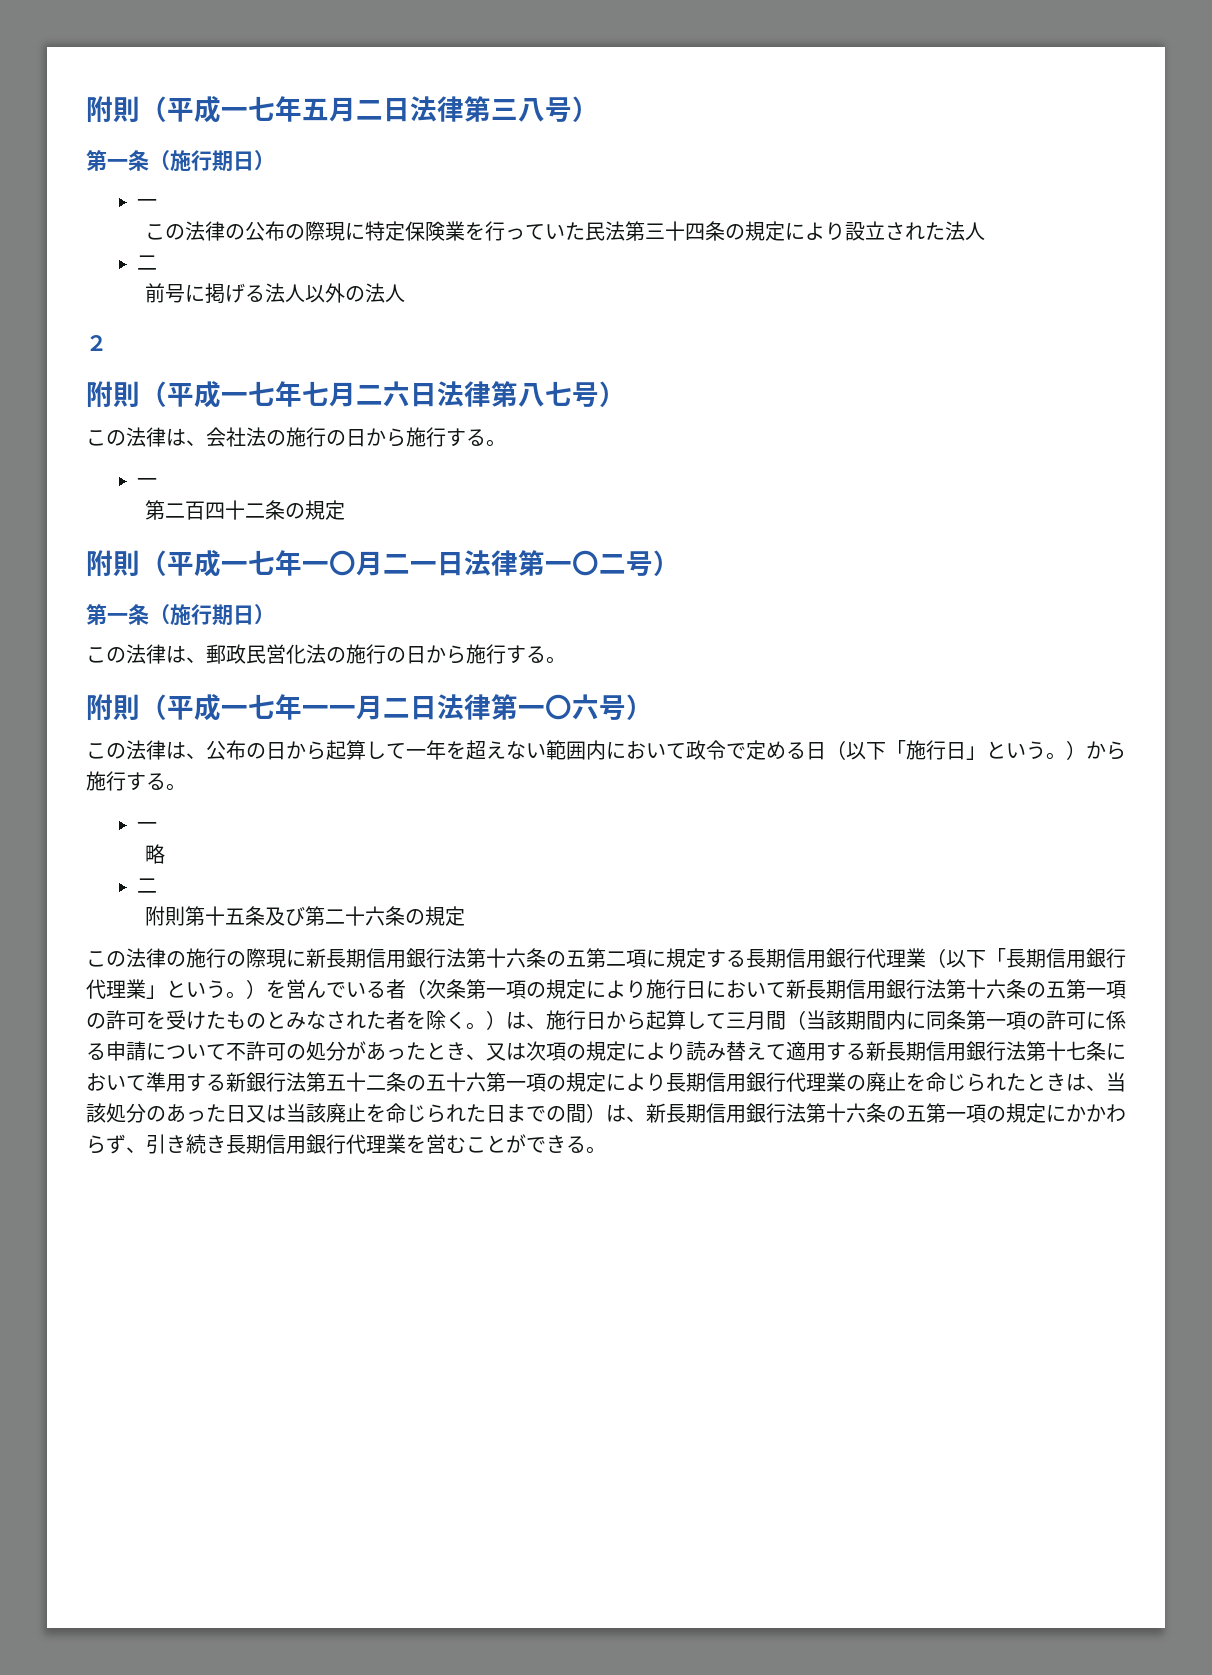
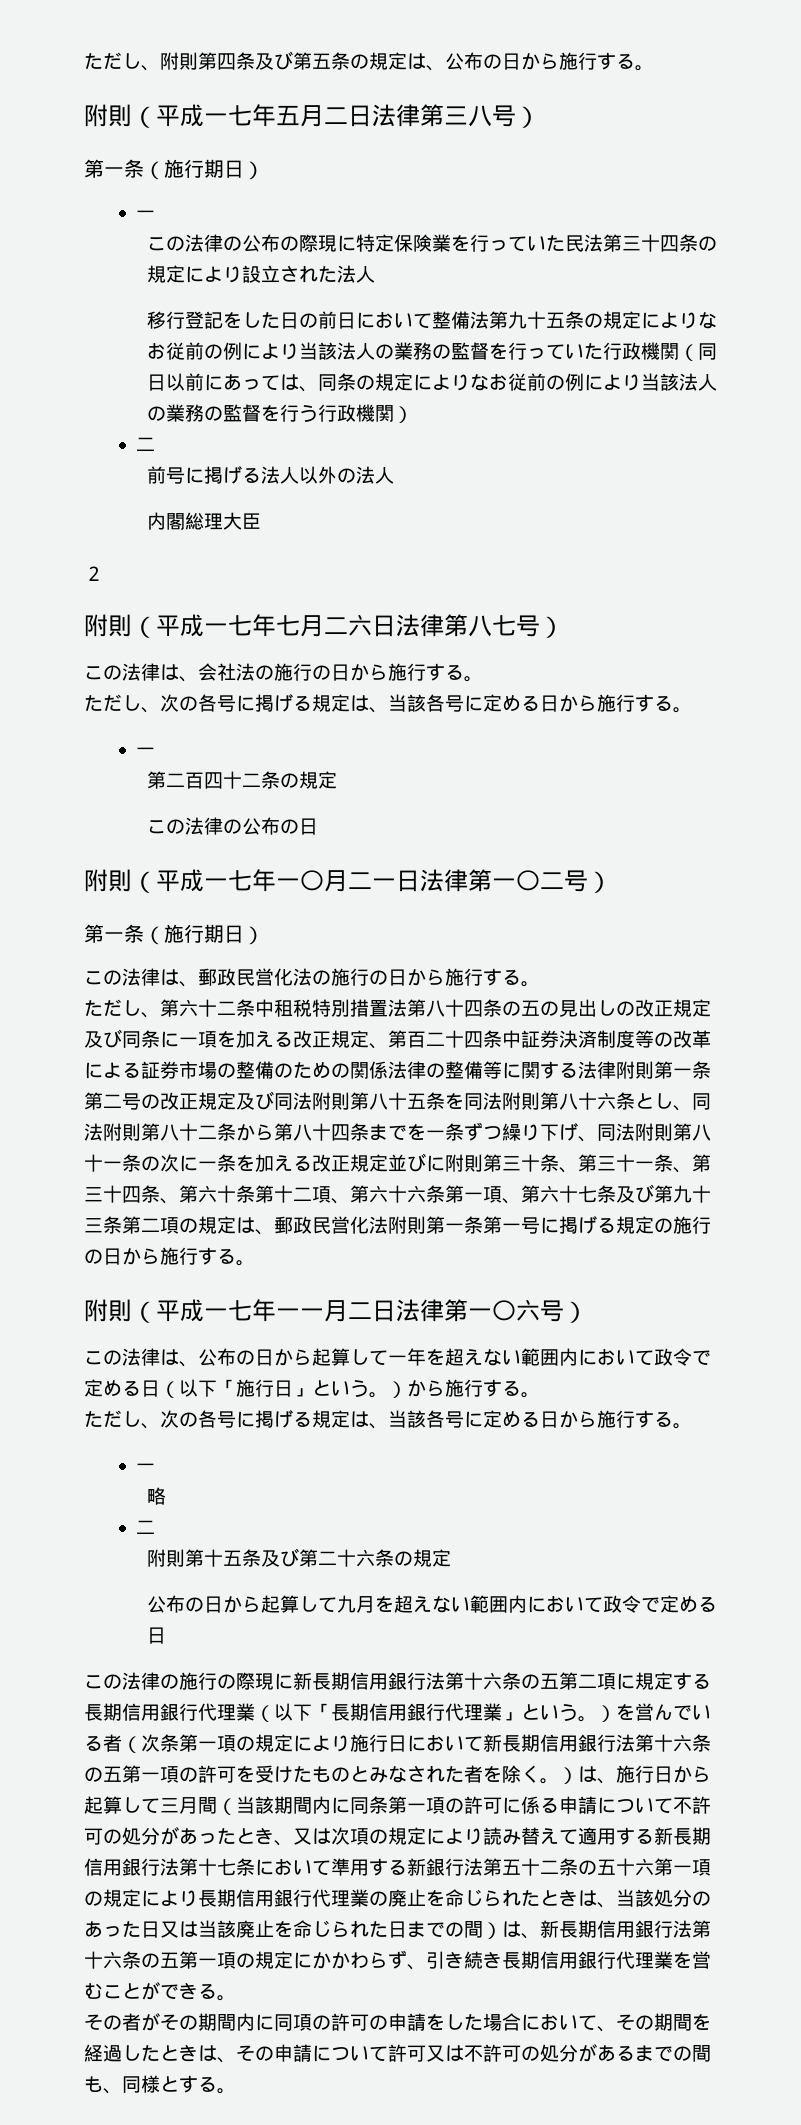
+ ただし、附則第四条及び第五条の規定は、公布の日から施行する。
+ 移行登記をした日の前日において整備法第九十五条の規定によりなお従前の例により当該法人の業務の監督を行っていた行政機関（同日以前にあっては、同条の規定によりなお従前の例により当該法人の業務の監督を行う行政機関）
+ 内閣総理大臣
  この法律は、会社法の施行の日から施行する。
+ ただし、次の各号に掲げる規定は、当該各号に定める日から施行する。
+ この法律の公布の日
+ ただし、第六十二条中租税特別措置法第八十四条の五の見出しの改正規定及び同条に一項を加える改正規定、第百二十四条中証券決済制度等の改革による証券市場の整備のための関係法律の整備等に関する法律附則第一条第二号の改正規定及び同法附則第八十五条を同法附則第八十六条とし、同法附則第八十二条から第八十四条までを一条ずつ繰り下げ、同法附則第八十一条の次に一条を加える改正規定並びに附則第三十条、第三十一条、第三十四条、第六十条第十二項、第六十六条第一項、第六十七条及び第九十三条第二項の規定は、郵政民営化法附則第一条第一号に掲げる規定の施行の日から施行する。
  この法律は、公布の日から起算して一年を超えない範囲内において政令で定める日（以下「施行日」という。）から施行する。
+ ただし、次の各号に掲げる規定は、当該各号に定める日から施行する。
+ 公布の日から起算して九月を超えない範囲内において政令で定める日
+ その者がその期間内に同項の許可の申請をした場合において、その期間を経過したときは、その申請について許可又は不許可の処分があるまでの間も、同様とする。

